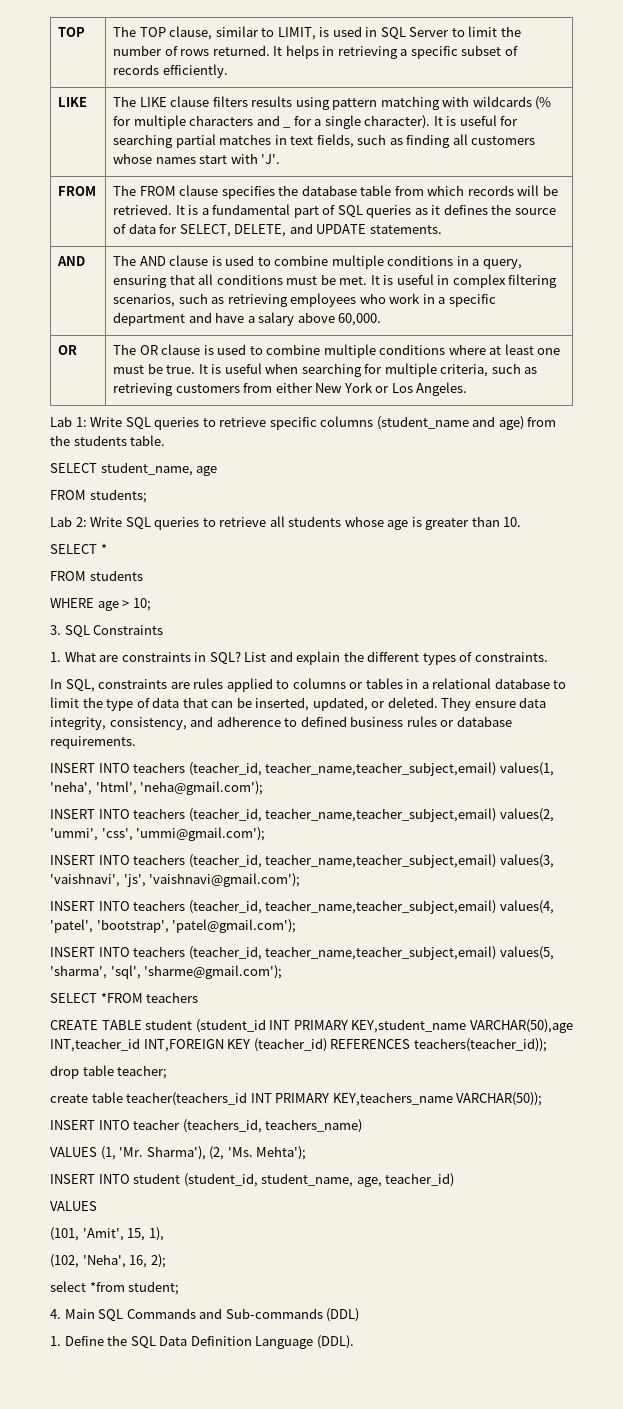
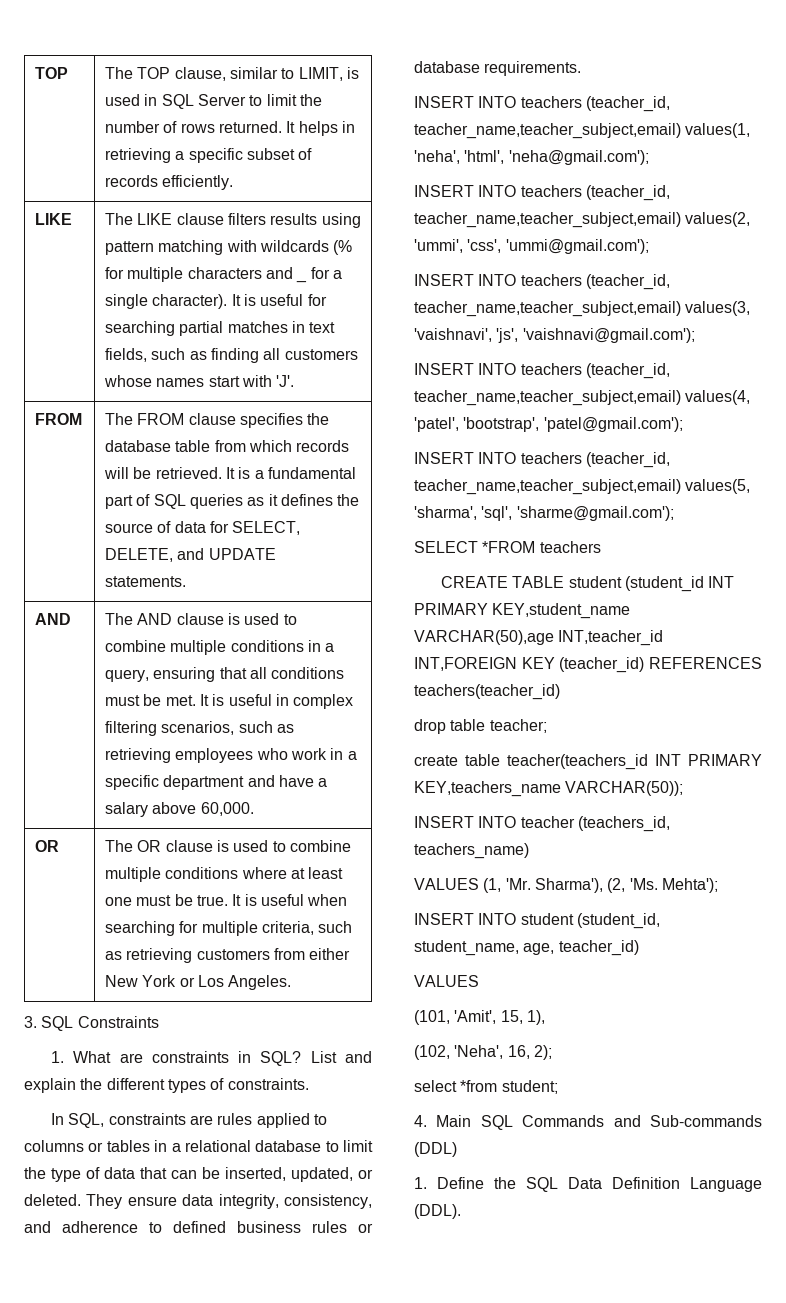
- Lab 1: Write SQL queries to retrieve specific columns (student_name and age) from the students table.
- SELECT student_name, age
- FROM students;
- Lab 2: Write SQL queries to retrieve all students whose age is greater than 10.
- SELECT *
- FROM students
- WHERE age > 10;
- CREATE TABLE student (student_id INT PRIMARY KEY,student_name VARCHAR(50),age INT,teacher_id INT,FOREIGN KEY (teacher_id) REFERENCES teachers(teacher_id));
+ CREATE TABLE student (student_id INT PRIMARY KEY,student_name VARCHAR(50),age INT,teacher_id INT,FOREIGN KEY (teacher_id) REFERENCES teachers(teacher_id)

